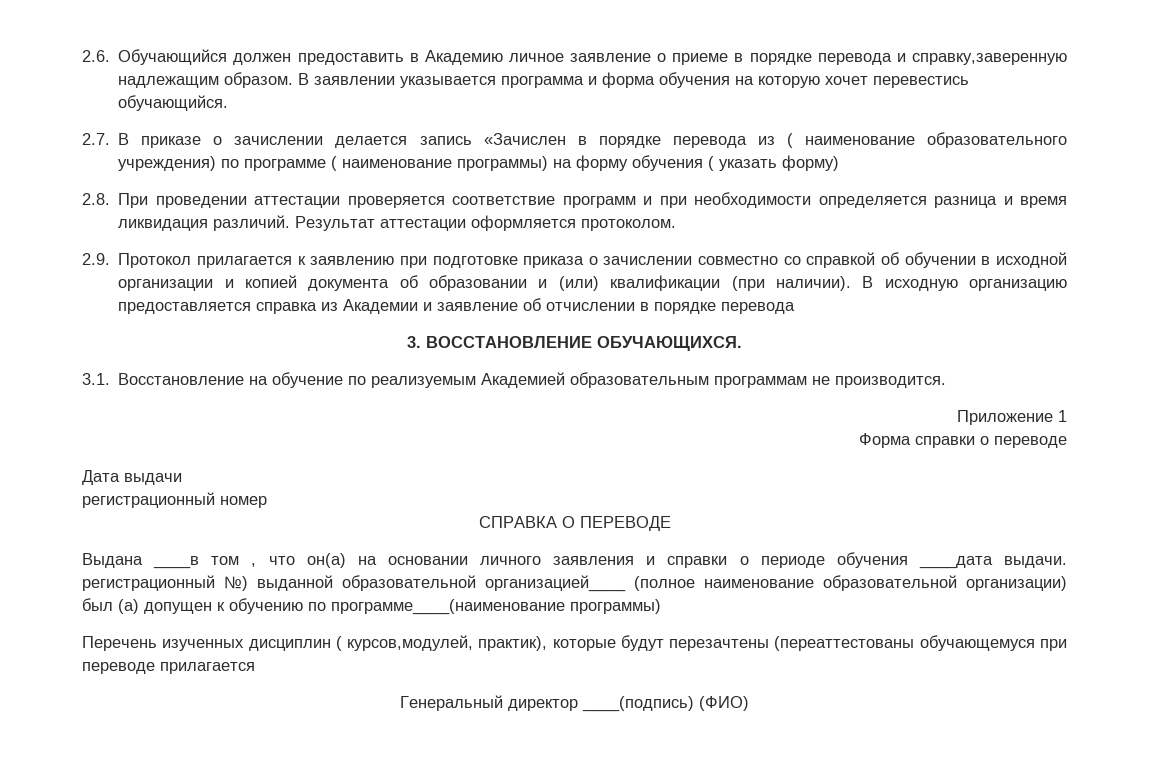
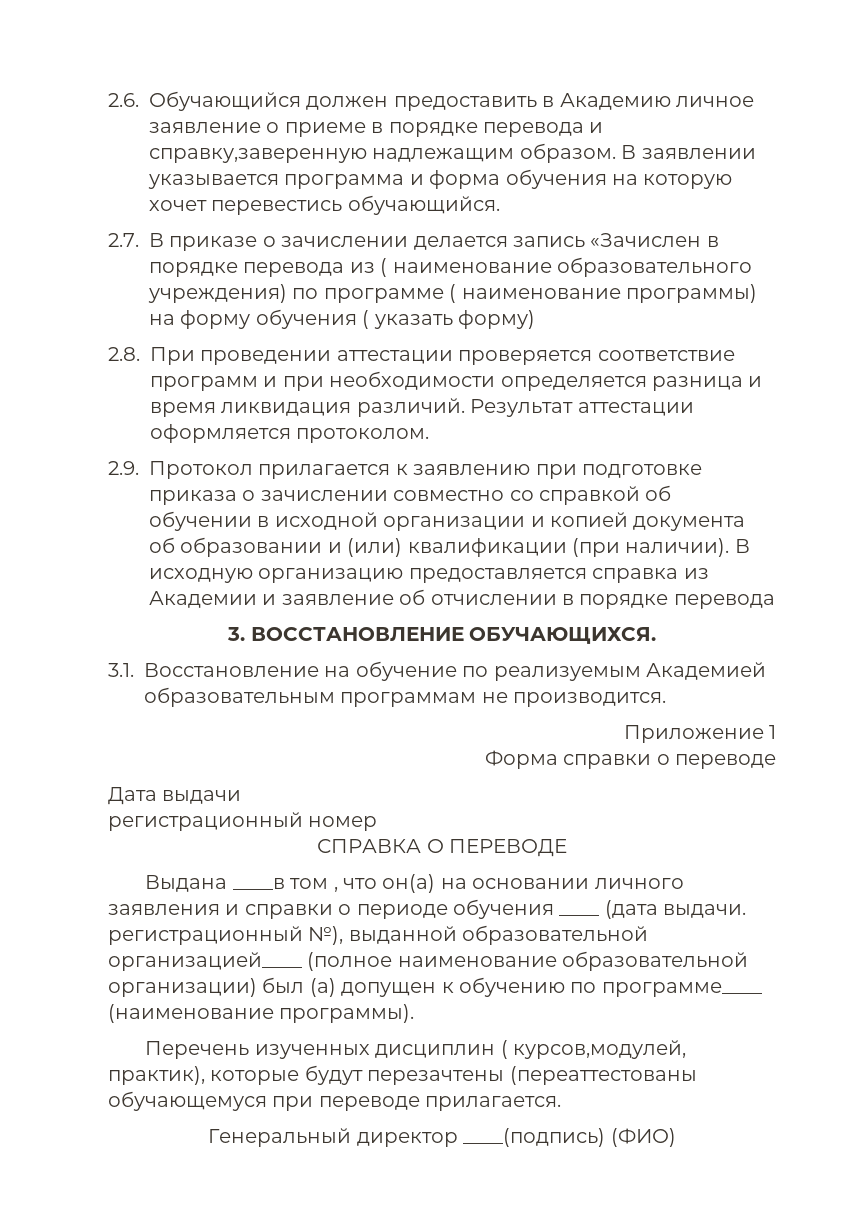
- Выдана ____в том , что он(а) на основании личного заявления и справки о периоде обучения ____дата выдачи. регистрационный №) выданной образовательной организацией____ (полное наименование образовательной организации) был (а) допущен к обучению по программе____(наименование программы)
+ Выдана ____в том , что он(а) на основании личного заявления и справки о периоде обучения ____ (дата выдачи. регистрационный №), выданной образовательной организацией____ (полное наименование образовательной организации) был (а) допущен к обучению по программе____ (наименование программы).
- Перечень изученных дисциплин ( курсов,модулей, практик), которые будут перезачтены (переаттестованы обучающемуся при переводе прилагается
+ Перечень изученных дисциплин ( курсов,модулей, практик), которые будут перезачтены (переаттестованы обучающемуся при переводе прилагается.

